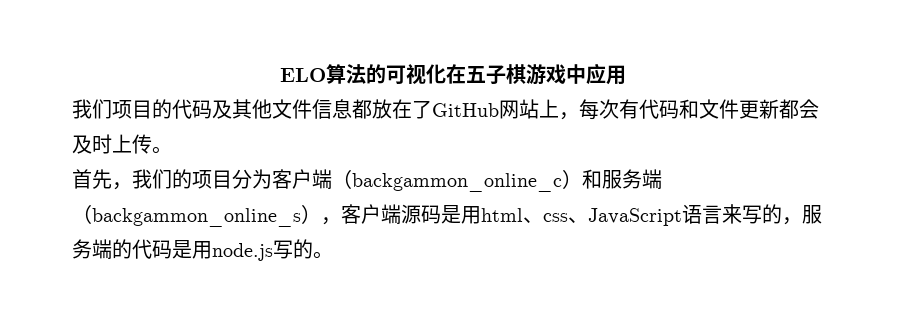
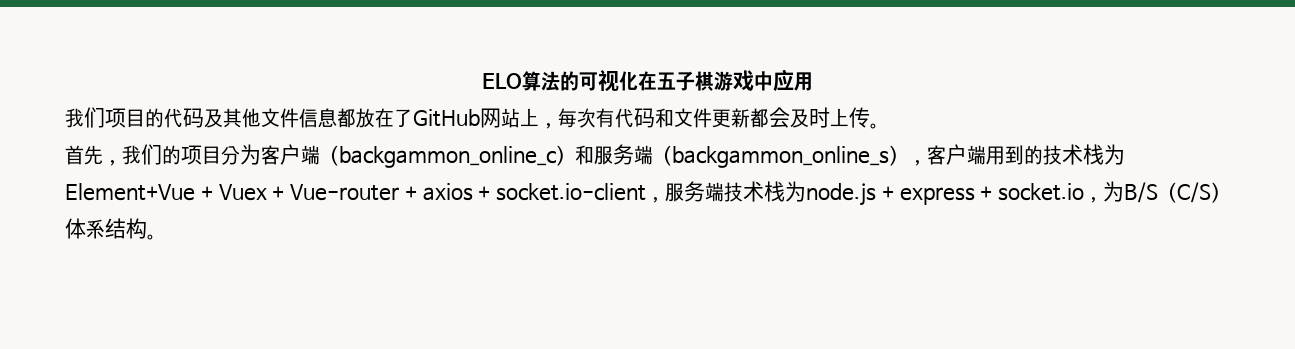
- 首先，我们的项目分为客户端（backgammon_online_c）和服务端（backgammon_online_s），客户端源码是用html、css、JavaScript语言来写的，服务端的代码是用node.js写的。
+ 首先，我们的项目分为客户端（backgammon_online_c）和服务端（backgammon_online_s），客户端用到的技术栈为Element+Vue + Vuex + Vue-router + axios + socket.io-client，服务端技术栈为node.js + express + socket.io，为B/S（C/S）体系结构。

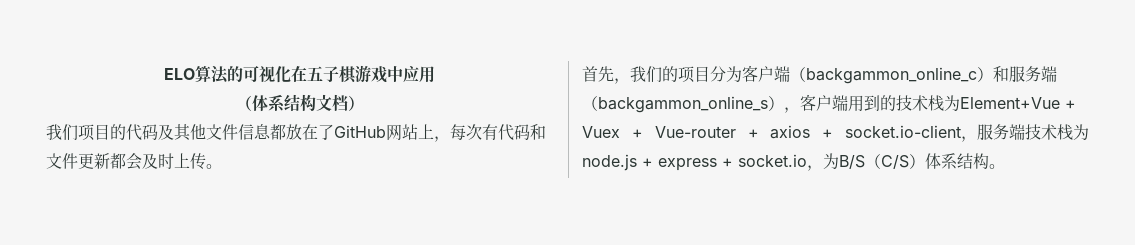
+ （体系结构文档）

